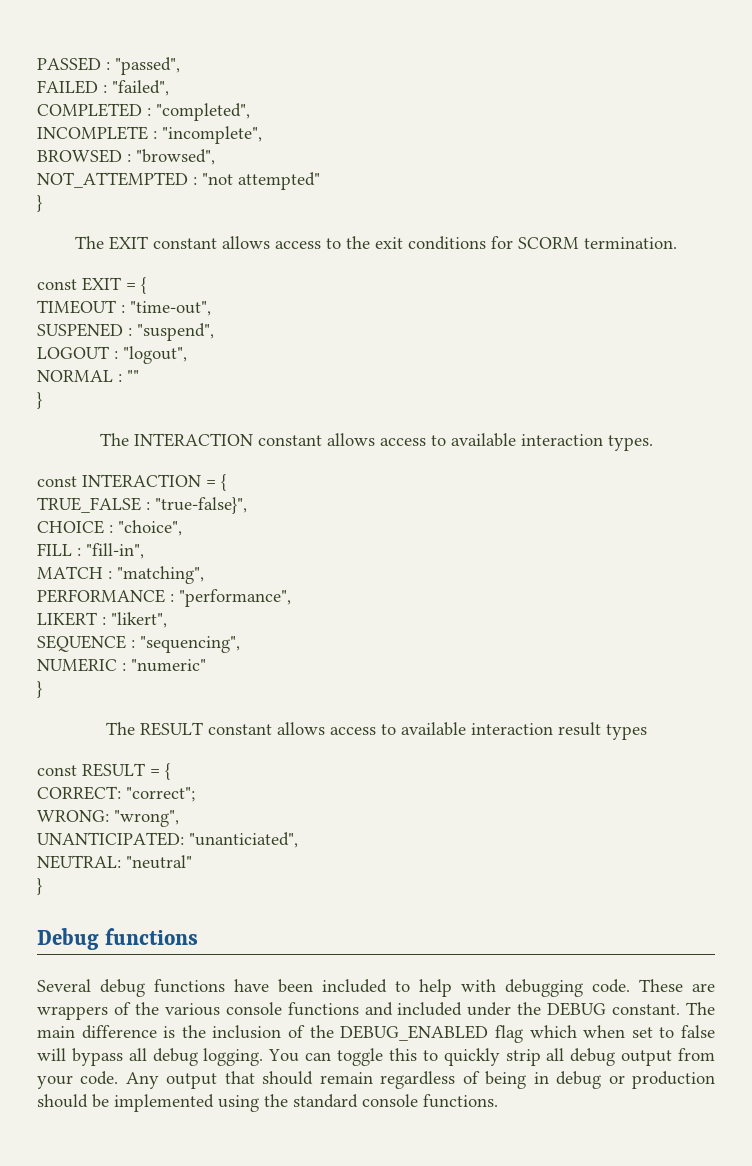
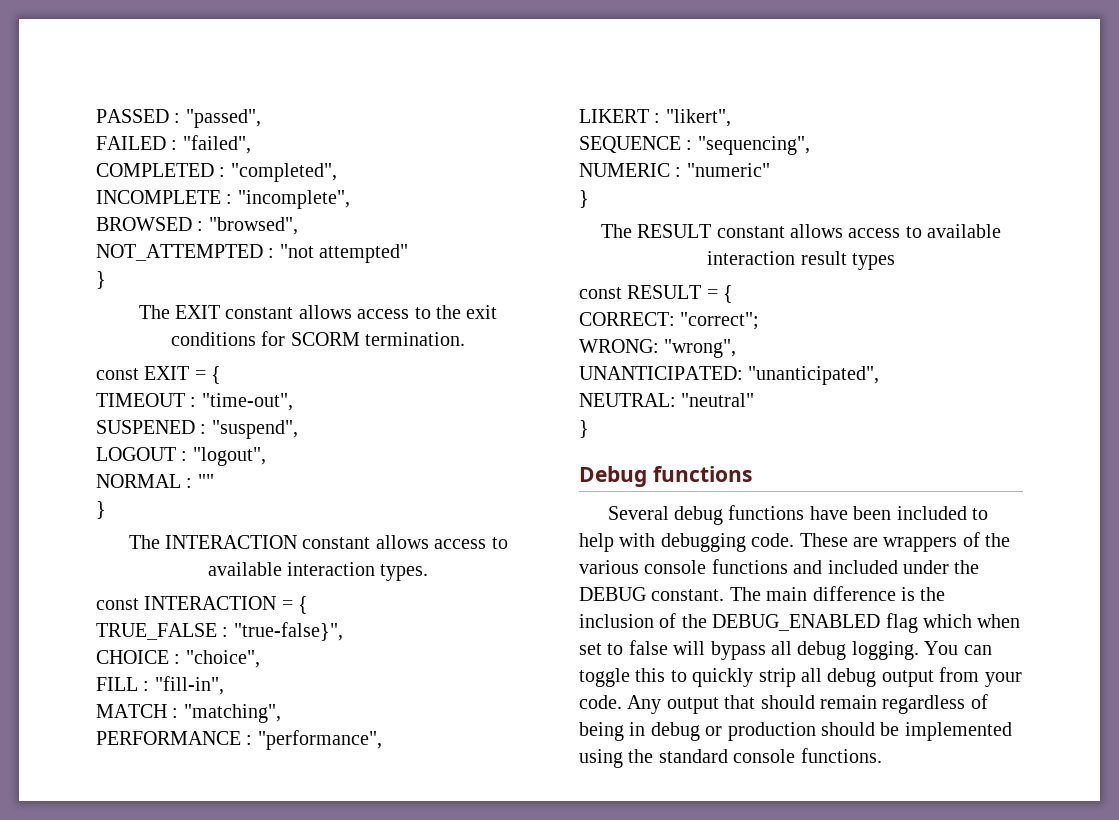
- UNANTICIPATED: "unanticiated",
+ UNANTICIPATED: "unanticipated",

